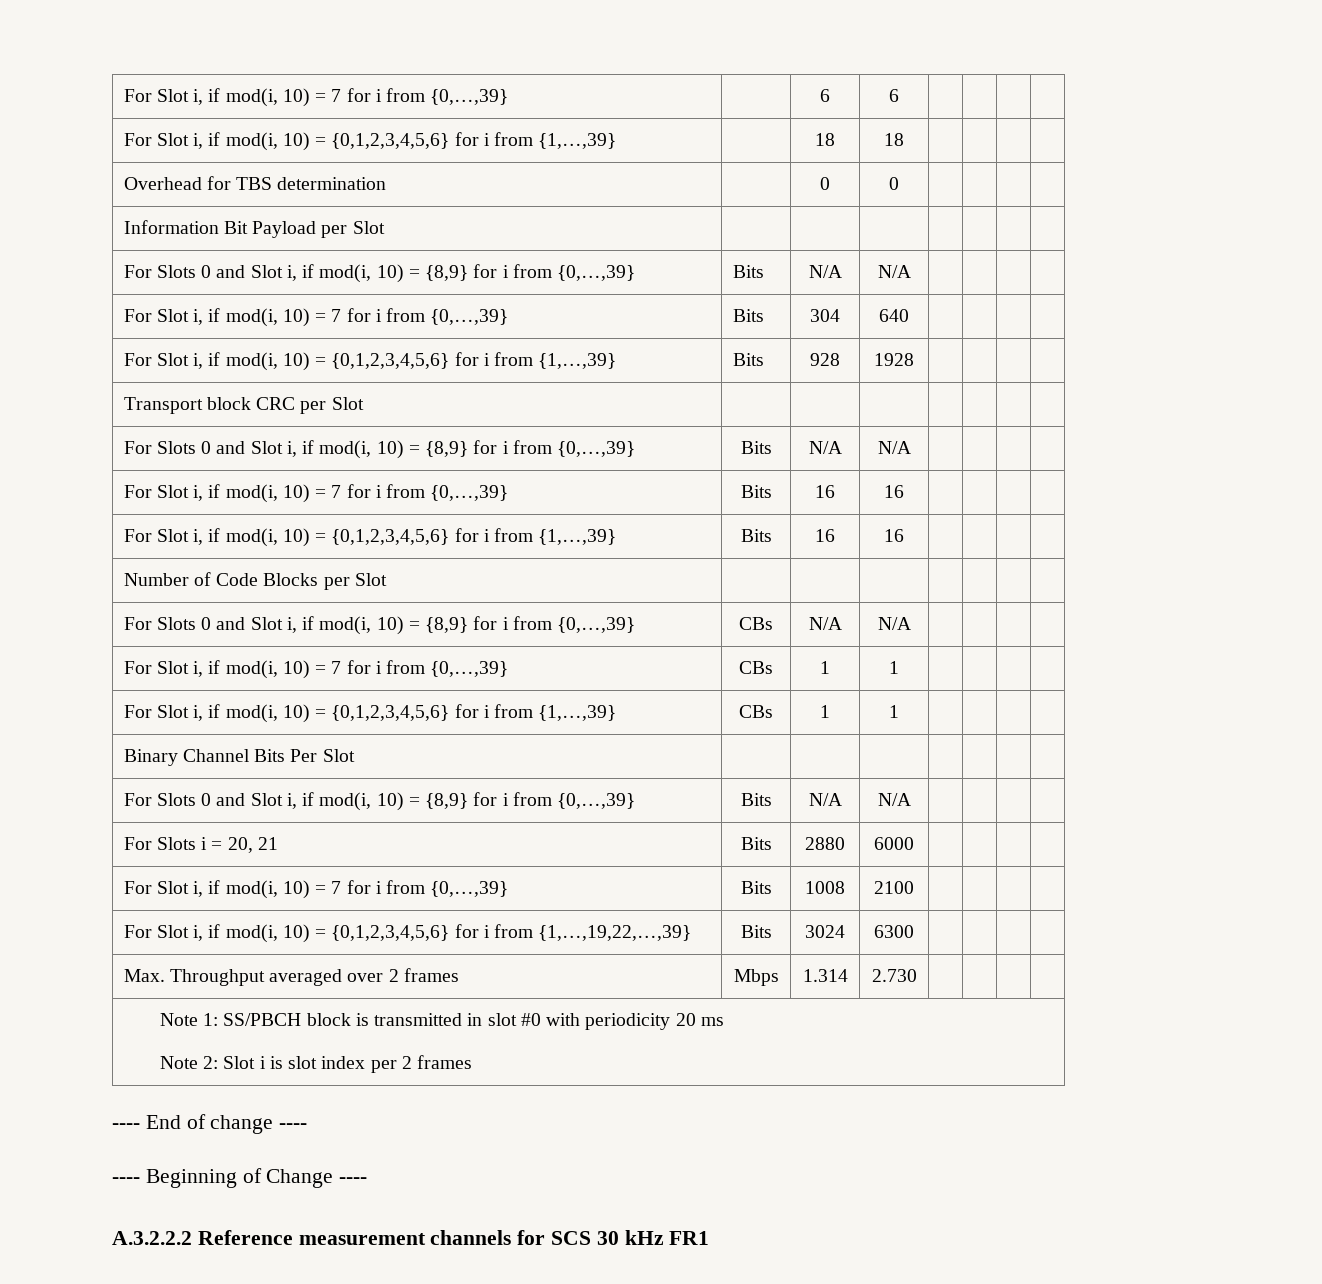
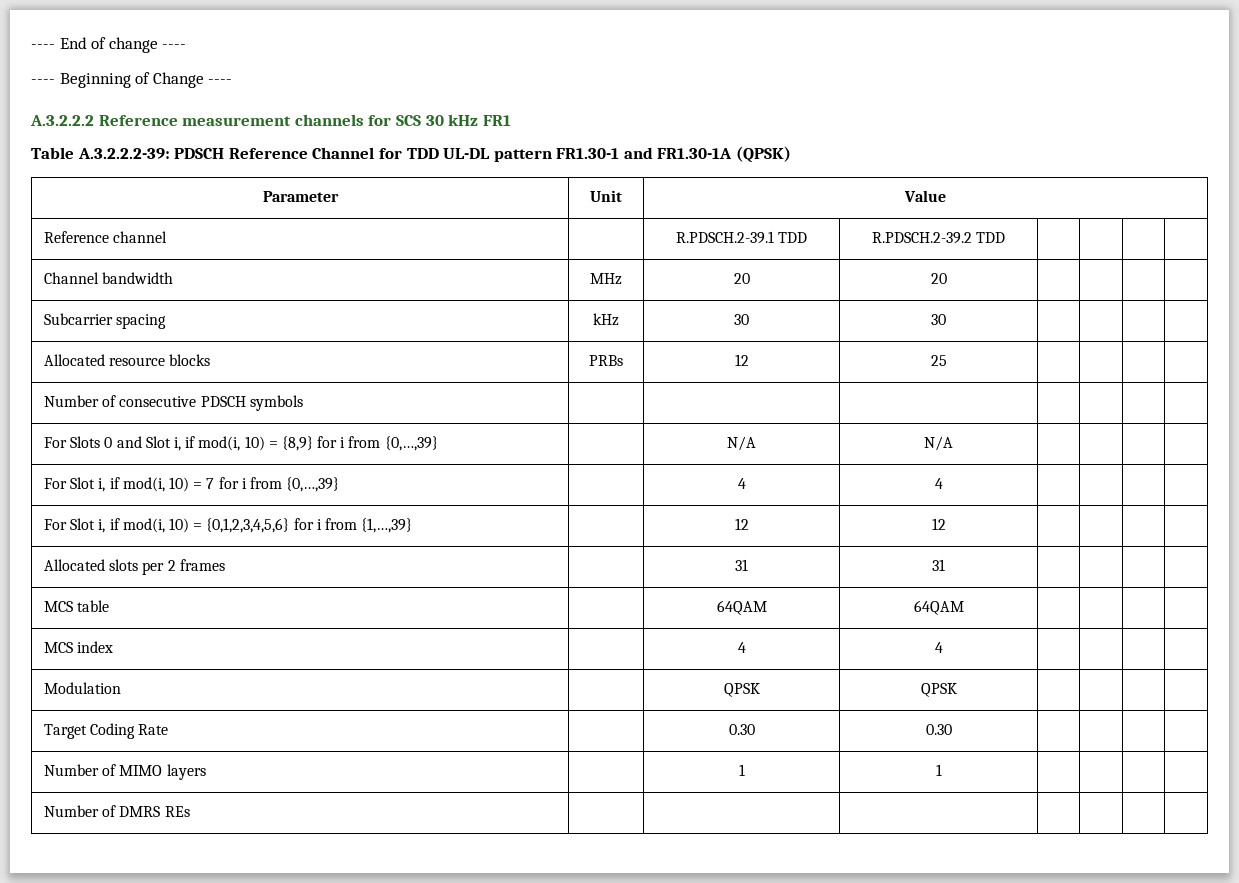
- For Slot i, if mod(i, 10) = 7 for i from {0,…,39} | | 6 | 6 | | | |
- For Slot i, if mod(i, 10) = {0,1,2,3,4,5,6} for i from {1,…,39} | | 18 | 18 | | | |
- Overhead for TBS determination | | 0 | 0 | | | |
- Information Bit Payload per Slot | | | | | | |
- For Slots 0 and Slot i, if mod(i, 10) = {8,9} for i from {0,…,39} | Bits | N/A | N/A | | | |
+ ---- End of change ----
+ ---- Beginning of Change ----
+ A.3.2.2.2 Reference measurement channels for SCS 30 kHz FR1
+ Table A.3.2.2.2-39: PDSCH Reference Channel for TDD UL-DL pattern FR1.30-1 and FR1.30-1A (QPSK)
+ Parameter | Unit | Value
+ Reference channel | | R.PDSCH.2-39.1 TDD | R.PDSCH.2-39.2 TDD | | | |
+ Channel bandwidth | MHz | 20 | 20 | | | |
+ Subcarrier spacing | kHz | 30 | 30 | | | |
+ Allocated resource blocks | PRBs | 12 | 25 | | | |
+ Number of consecutive PDSCH symbols | | | | | | |
+ For Slots 0 and Slot i, if mod(i, 10) = {8,9} for i from {0,…,39} | | N/A | N/A | | | |
- For Slot i, if mod(i, 10) = 7 for i from {0,…,39} | Bits | 304 | 640 | | | |
+ For Slot i, if mod(i, 10) = 7 for i from {0,…,39} | | 4 | 4 | | | |
- For Slot i, if mod(i, 10) = {0,1,2,3,4,5,6} for i from {1,…,39} | Bits | 928 | 1928 | | | |
- Transport block CRC per Slot | | | | | | |
- For Slots 0 and Slot i, if mod(i, 10) = {8,9} for i from {0,…,39} | Bits | N/A | N/A | | | |
- For Slot i, if mod(i, 10) = 7 for i from {0,…,39} | Bits | 16 | 16 | | | |
- For Slot i, if mod(i, 10) = {0,1,2,3,4,5,6} for i from {1,…,39} | Bits | 16 | 16 | | | |
- Number of Code Blocks per Slot | | | | | | |
- For Slots 0 and Slot i, if mod(i, 10) = {8,9} for i from {0,…,39} | CBs | N/A | N/A | | | |
- For Slot i, if mod(i, 10) = 7 for i from {0,…,39} | CBs | 1 | 1 | | | |
- For Slot i, if mod(i, 10) = {0,1,2,3,4,5,6} for i from {1,…,39} | CBs | 1 | 1 | | | |
- Binary Channel Bits Per Slot | | | | | | |
- For Slots 0 and Slot i, if mod(i, 10) = {8,9} for i from {0,…,39} | Bits | N/A | N/A | | | |
- For Slots i = 20, 21 | Bits | 2880 | 6000 | | | |
- For Slot i, if mod(i, 10) = 7 for i from {0,…,39} | Bits | 1008 | 2100 | | | |
- For Slot i, if mod(i, 10) = {0,1,2,3,4,5,6} for i from {1,…,19,22,…,39} | Bits | 3024 | 6300 | | | |
- Max. Throughput averaged over 2 frames | Mbps | 1.314 | 2.730 | | | |
- Note 1: SS/PBCH block is transmitted in slot #0 with periodicity 20 ms
- Note 2: Slot i is slot index per 2 frames
- ---- End of change ----
- ---- Beginning of Change ----
- A.3.2.2.2 Reference measurement channels for SCS 30 kHz FR1
+ For Slot i, if mod(i, 10) = {0,1,2,3,4,5,6} for i from {1,…,39} | | 12 | 12 | | | |
+ Allocated slots per 2 frames | | 31 | 31 | | | |
+ MCS table | | 64QAM | 64QAM | | | |
+ MCS index | | 4 | 4 | | | |
+ Modulation | | QPSK | QPSK | | | |
+ Target Coding Rate | | 0.30 | 0.30 | | | |
+ Number of MIMO layers | | 1 | 1 | | | |
+ Number of DMRS REs | | | | | | |

